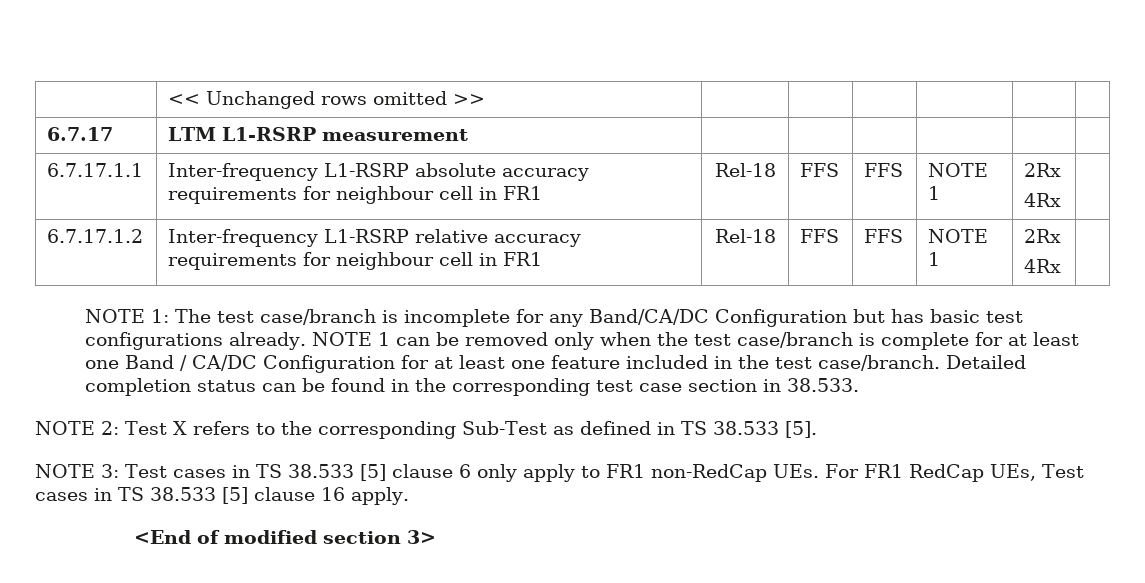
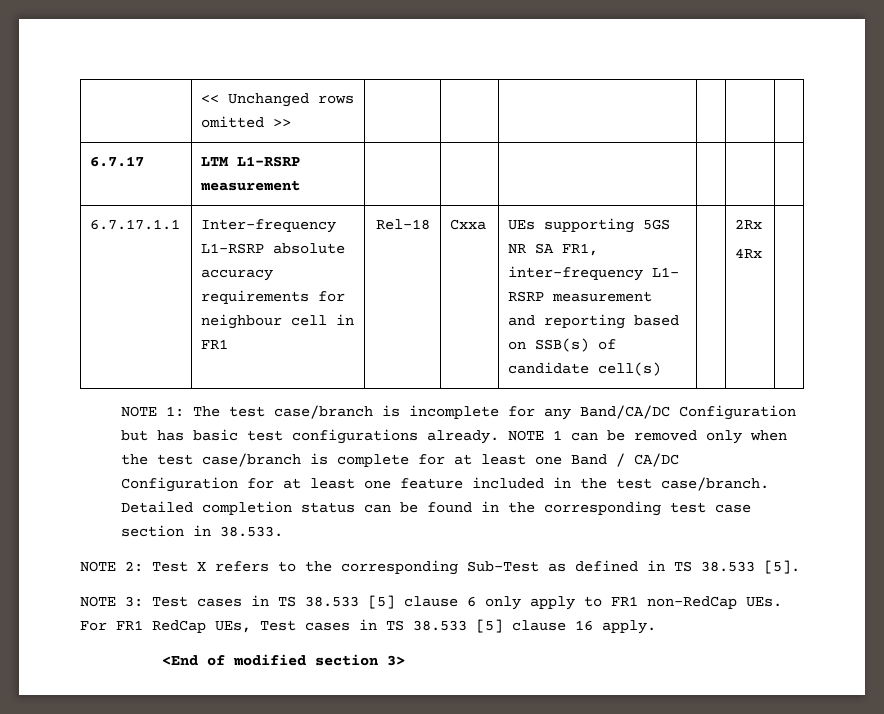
- 6.7.17.1.1 | Inter-frequency L1-RSRP absolute accuracy requirements for neighbour cell in FR1 | Rel-18 | FFS | FFS | NOTE 1 | 2Rx
- 4Rx |
- 6.7.17.1.2 | Inter-frequency L1-RSRP relative accuracy requirements for neighbour cell in FR1 | Rel-18 | FFS | FFS | NOTE 1 | 2Rx
+ 6.7.17.1.1 | Inter-frequency L1-RSRP absolute accuracy requirements for neighbour cell in FR1 | Rel-18 | Cxxa | UEs supporting 5GS NR SA FR1, inter-frequency L1- RSRP measurement and reporting based on SSB(s) of candidate cell(s) | | 2Rx

